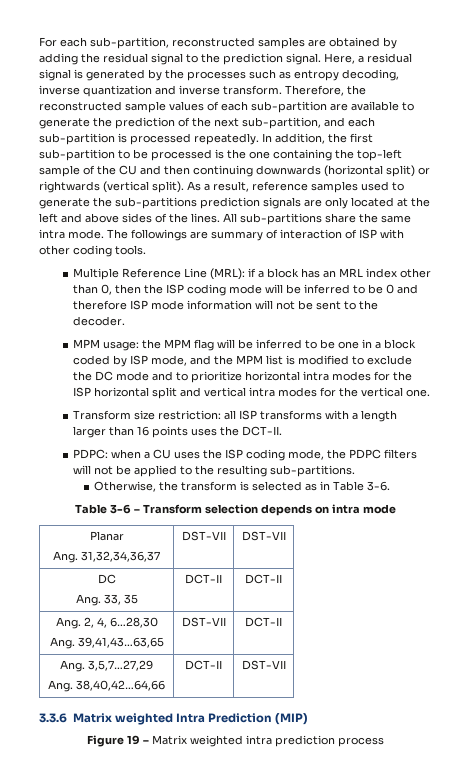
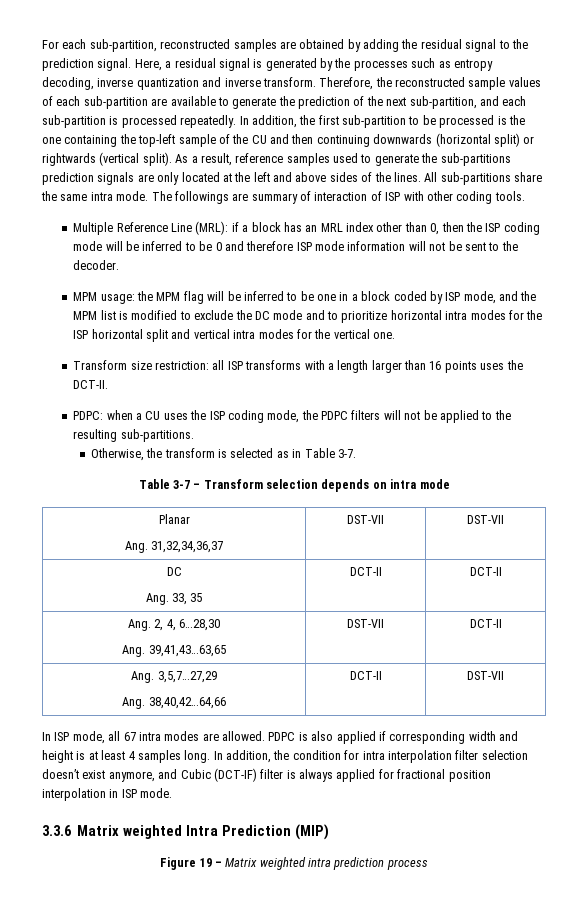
- Otherwise, the transform is selected as in Table 3-6.
- Table 3-6 – Transform selection depends on intra mode
+ Otherwise, the transform is selected as in Table 3-7.
+ Table 3-7 – Transform selection depends on intra mode
+ In ISP mode, all 67 intra modes are allowed. PDPC is also applied if corresponding width and height is at least 4 samples long. In addition, the condition for intra interpolation filter selection doesn’t exist anymore, and Cubic (DCT-IF) filter is always applied for fractional position interpolation in ISP mode.

